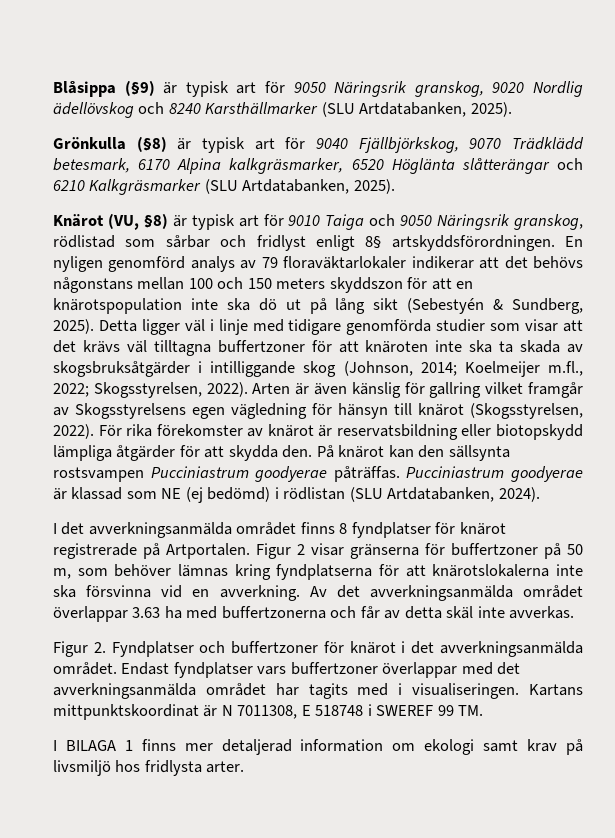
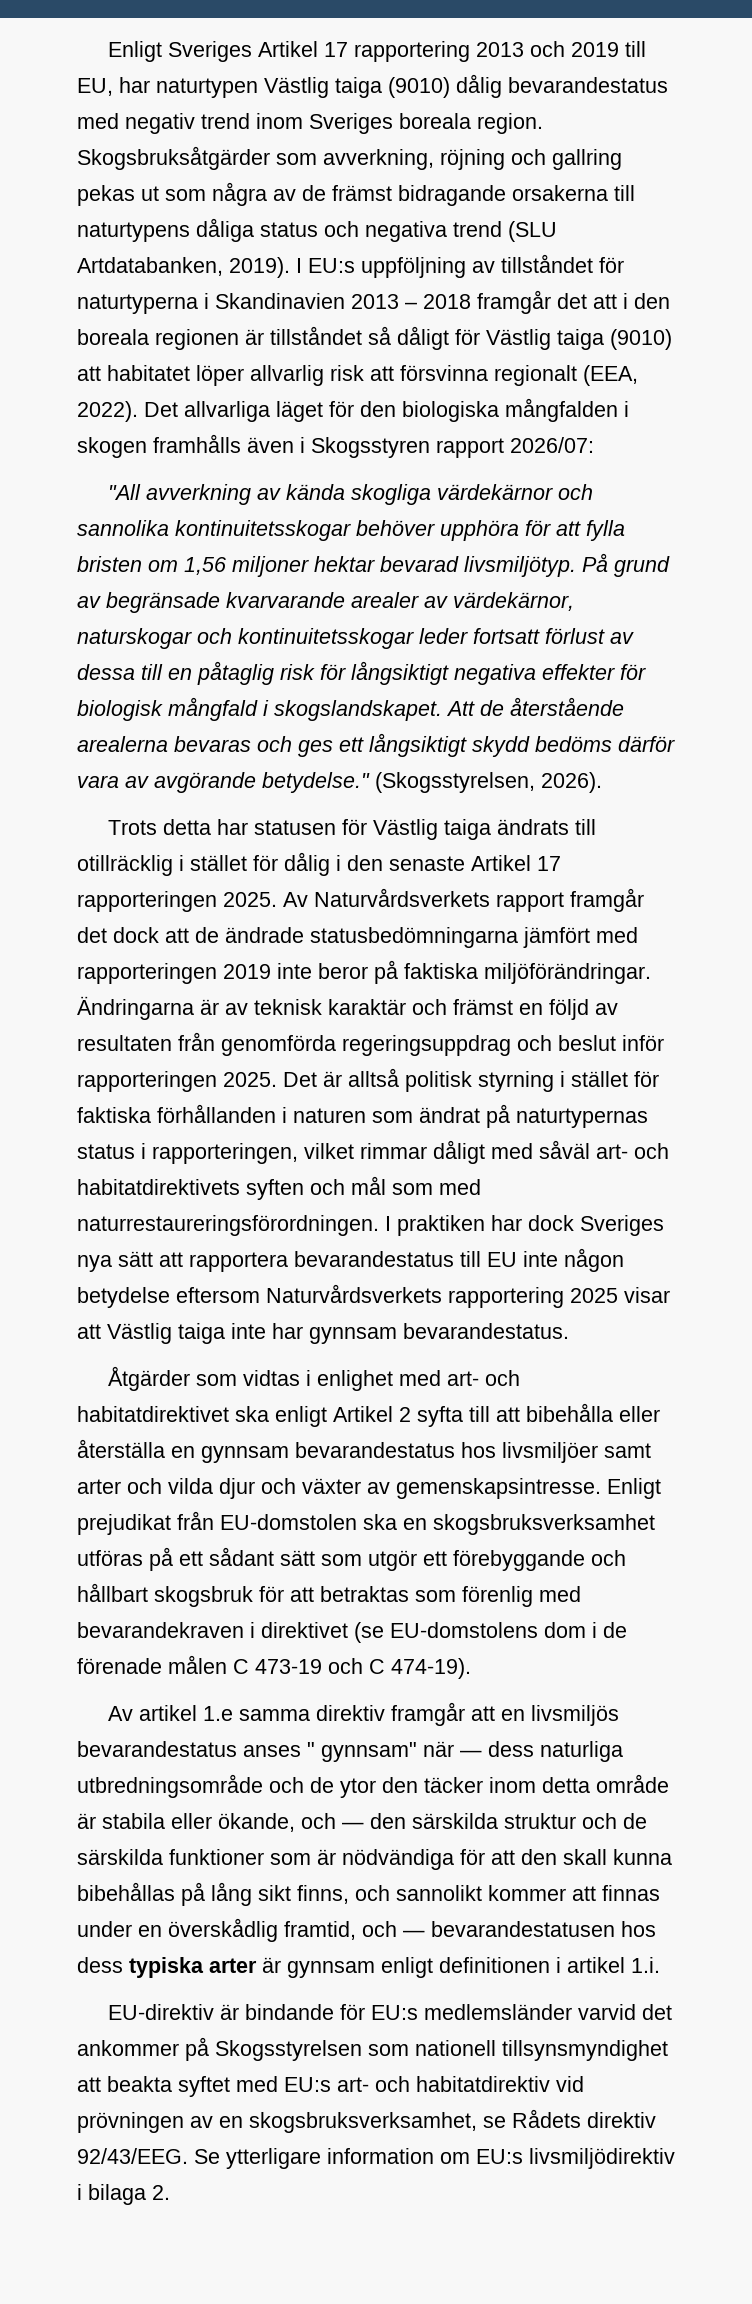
- Blåsippa (§9) är typisk art för 9050 Näringsrik granskog, 9020 Nordlig ädellövskog och 8240 Karsthällmarker (SLU Artdatabanken, 2025).
- Grönkulla (§8) är typisk art för 9040 Fjällbjörkskog, 9070 Trädklädd betesmark, 6170 Alpina kalkgräsmarker, 6520 Höglänta slåtterängar och 6210 Kalkgräsmarker (SLU Artdatabanken, 2025).
- Knärot (VU, §8) är typisk art för 9010 Taiga och 9050 Näringsrik granskog, rödlistad som sårbar och fridlyst enligt 8§ artskyddsförordningen. En nyligen genomförd analys av 79 floraväktarlokaler indikerar att det behövs någonstans mellan 100 och 150 meters skyddszon för att en knärotspopulation inte ska dö ut på lång sikt (Sebestyén & Sundberg, 2025). Detta ligger väl i linje med tidigare genomförda studier som visar att det krävs väl tilltagna buffertzoner för att knäroten inte ska ta skada av skogsbruksåtgärder i intilliggande skog (Johnson, 2014; Koelmeijer m.fl., 2022; Skogsstyrelsen, 2022). Arten är även känslig för gallring vilket framgår av Skogsstyrelsens egen vägledning för hänsyn till knärot (Skogsstyrelsen, 2022). För rika förekomster av knärot är reservatsbildning eller biotopskydd lämpliga åtgärder för att skydda den. På knärot kan den sällsynta rostsvampen Pucciniastrum goodyerae påträffas. Pucciniastrum goodyerae är klassad som NE (ej bedömd) i rödlistan (SLU Artdatabanken, 2024).
- I det avverkningsanmälda området finns 8 fyndplatser för knärot registrerade på Artportalen. Figur 2 visar gränserna för buffertzoner på 50 m, som behöver lämnas kring fyndplatserna för att knärotslokalerna inte ska försvinna vid en avverkning. Av det avverkningsanmälda området överlappar 3.63 ha med buffertzonerna och får av detta skäl inte avverkas.
- Figur 2. Fyndplatser och buffertzoner för knärot i det avverkningsanmälda området. Endast fyndplatser vars buffertzoner överlappar med det avverkningsanmälda området har tagits med i visualiseringen. Kartans mittpunktskoordinat är N 7011308, E 518748 i SWEREF 99 TM.
- I BILAGA 1 finns mer detaljerad information om ekologi samt krav på livsmiljö hos fridlysta arter.
+ Enligt Sveriges Artikel 17 rapportering 2013 och 2019 till EU, har naturtypen Västlig taiga (9010) dålig bevarandestatus med negativ trend inom Sveriges boreala region. Skogsbruksåtgärder som avverkning, röjning och gallring pekas ut som några av de främst bidragande orsakerna till naturtypens dåliga status och negativa trend (SLU Artdatabanken, 2019). I EU:s uppföljning av tillståndet för naturtyperna i Skandinavien 2013 – 2018 framgår det att i den boreala regionen är tillståndet så dåligt för Västlig taiga (9010) att habitatet löper allvarlig risk att försvinna regionalt (EEA, 2022). Det allvarliga läget för den biologiska mångfalden i skogen framhålls även i Skogsstyren rapport 2026/07:
+ "All avverkning av kända skogliga värdekärnor och sannolika kontinuitetsskogar behöver upphöra för att fylla bristen om 1,56 miljoner hektar bevarad livsmiljötyp. På grund av begränsade kvarvarande arealer av värdekärnor, naturskogar och kontinuitetsskogar leder fortsatt förlust av dessa till en påtaglig risk för långsiktigt negativa effekter för biologisk mångfald i skogslandskapet. Att de återstående arealerna bevaras och ges ett långsiktigt skydd bedöms därför vara av avgörande betydelse." (Skogsstyrelsen, 2026).
+ Trots detta har statusen för Västlig taiga ändrats till otillräcklig i stället för dålig i den senaste Artikel 17 rapporteringen 2025. Av Naturvårdsverkets rapport framgår det dock att de ändrade statusbedömningarna jämfört med rapporteringen 2019 inte beror på faktiska miljöförändringar. Ändringarna är av teknisk karaktär och främst en följd av resultaten från genomförda regeringsuppdrag och beslut inför rapporteringen 2025. Det är alltså politisk styrning i stället för faktiska förhållanden i naturen som ändrat på naturtypernas status i rapporteringen, vilket rimmar dåligt med såväl art- och habitatdirektivets syften och mål som med naturrestaureringsförordningen. I praktiken har dock Sveriges nya sätt att rapportera bevarandestatus till EU inte någon betydelse eftersom Naturvårdsverkets rapportering 2025 visar att Västlig taiga inte har gynnsam bevarandestatus.
+ Åtgärder som vidtas i enlighet med art- och habitatdirektivet ska enligt Artikel 2 syfta till att bibehålla eller återställa en gynnsam bevarandestatus hos livsmiljöer samt arter och vilda djur och växter av gemenskapsintresse. Enligt prejudikat från EU-domstolen ska en skogsbruksverksamhet utföras på ett sådant sätt som utgör ett förebyggande och hållbart skogsbruk för att betraktas som förenlig med bevarandekraven i direktivet (se EU-domstolens dom i de förenade målen C 473-19 och C 474-19).
+ Av artikel 1.e samma direktiv framgår att en livsmiljös bevarandestatus anses " gynnsam" när — dess naturliga utbredningsområde och de ytor den täcker inom detta område är stabila eller ökande, och — den särskilda struktur och de särskilda funktioner som är nödvändiga för att den skall kunna bibehållas på lång sikt finns, och sannolikt kommer att finnas under en överskådlig framtid, och — bevarandestatusen hos dess typiska arter är gynnsam enligt definitionen i artikel 1.i.
+ EU-direktiv är bindande för EU:s medlemsländer varvid det ankommer på Skogsstyrelsen som nationell tillsynsmyndighet att beakta syftet med EU:s art- och habitatdirektiv vid prövningen av en skogsbruksverksamhet, se Rådets direktiv 92/43/EEG. Se ytterligare information om EU:s livsmiljödirektiv i bilaga 2.

